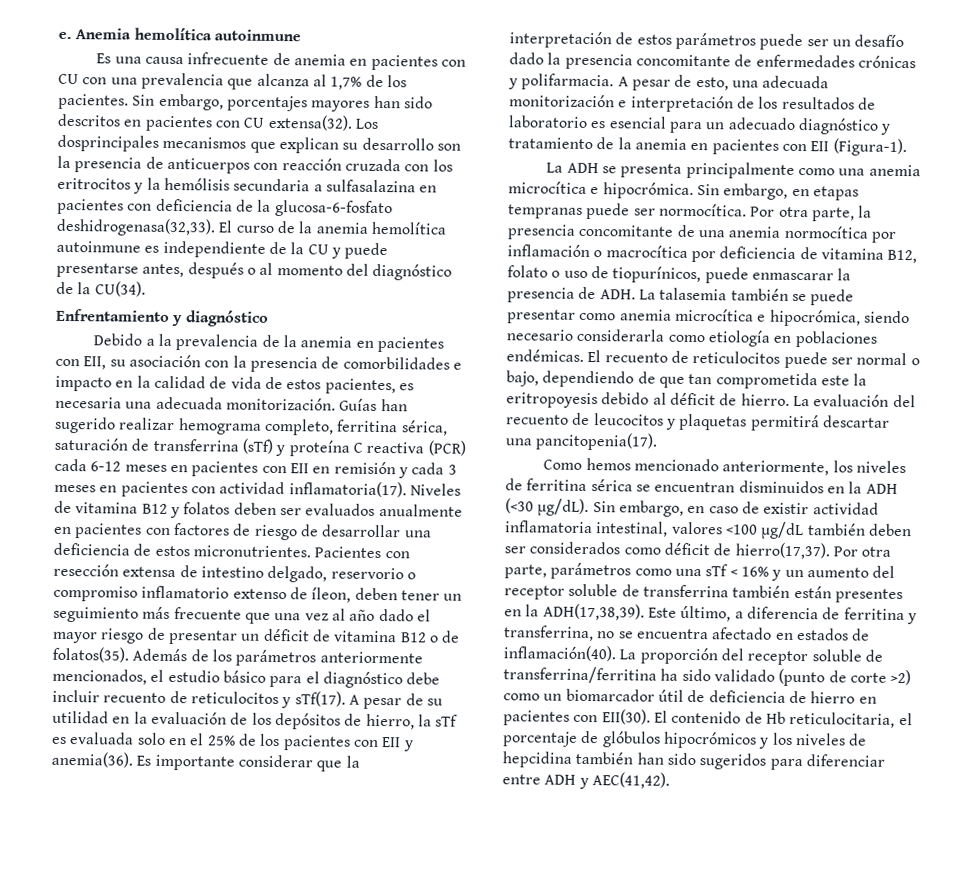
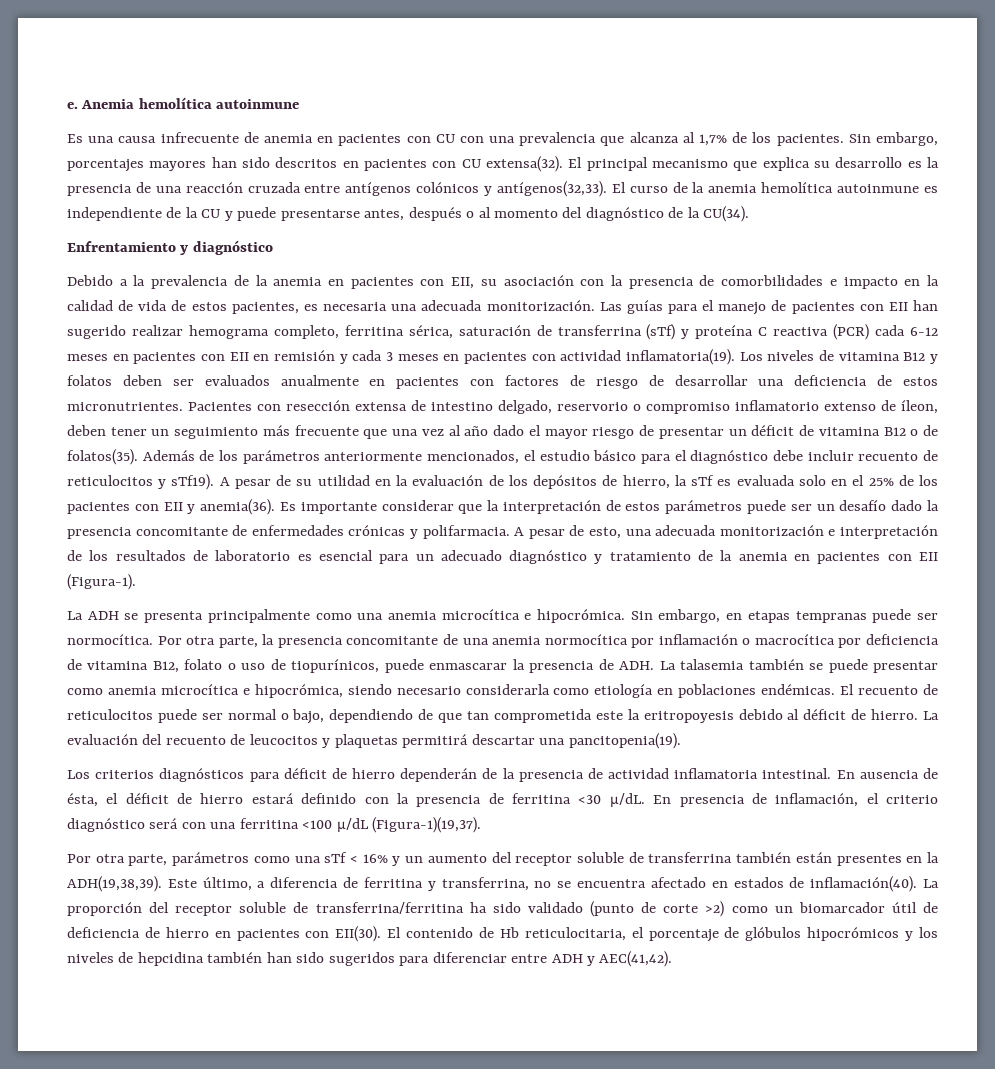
- Los dosprincipales mecanismos que explican su desarrollo son la presencia de anticuerpos con reacción cruzada con los eritrocitos y la hemólisis secundaria a sulfasalazina en pacientes con deficiencia de la glucosa-6-fosfato deshidrogenasa(32,33).
+ El principal mecanismo que explica su desarrollo es la presencia de una reacción cruzada entre antígenos colónicos y antígenos(32,33).
- Guías han sugerido realizar hemograma completo, ferritina sérica, saturación de transferrina (sTf) y proteína C reactiva (PCR) cada 6-12 meses en pacientes con EII en remisión y cada 3 meses en pacientes con actividad inflamatoria(17). Niveles de vitamina B12 y folatos deben ser evaluados anualmente en pacientes con factores de riesgo de desarrollar una deficiencia de estos micronutrientes.
+ Las guías para el manejo de pacientes con EII han sugerido realizar hemograma completo, ferritina sérica, saturación de transferrina (sTf) y proteína C reactiva (PCR) cada 6-12 meses en pacientes con EII en remisión y cada 3 meses en pacientes con actividad inflamatoria(19). Los niveles de vitamina B12 y folatos deben ser evaluados anualmente en pacientes con factores de riesgo de desarrollar una deficiencia de estos micronutrientes.
- Además de los parámetros anteriormente mencionados, el estudio básico para el diagnóstico debe incluir recuento de reticulocitos y sTf(17).
+ Además de los parámetros anteriormente mencionados, el estudio básico para el diagnóstico debe incluir recuento de reticulocitos y sTf19).
- La evaluación del recuento de leucocitos y plaquetas permitirá descartar una pancitopenia(17).
- Como hemos mencionado anteriormente, los niveles de ferritina sérica se encuentran disminuidos en la ADH (<30 µg/dL). Sin embargo, en caso de existir actividad inflamatoria intestinal, valores <100 µg/dL también deben ser considerados como déficit de hierro(17,37). Por otra parte, parámetros como una sTf < 16% y un aumento del receptor soluble de transferrina también están presentes en la ADH(17,38,39).
+ La evaluación del recuento de leucocitos y plaquetas permitirá descartar una pancitopenia(19).
+ Los criterios diagnósticos para déficit de hierro dependerán de la presencia de actividad inflamatoria intestinal. En ausencia de ésta, el déficit de hierro estará definido con la presencia de ferritina <30 µ/dL. En presencia de inflamación, el criterio diagnóstico será con una ferritina <100 µ/dL (Figura-1)(19,37).
+ Por otra parte, parámetros como una sTf < 16% y un aumento del receptor soluble de transferrina también están presentes en la ADH(19,38,39).

